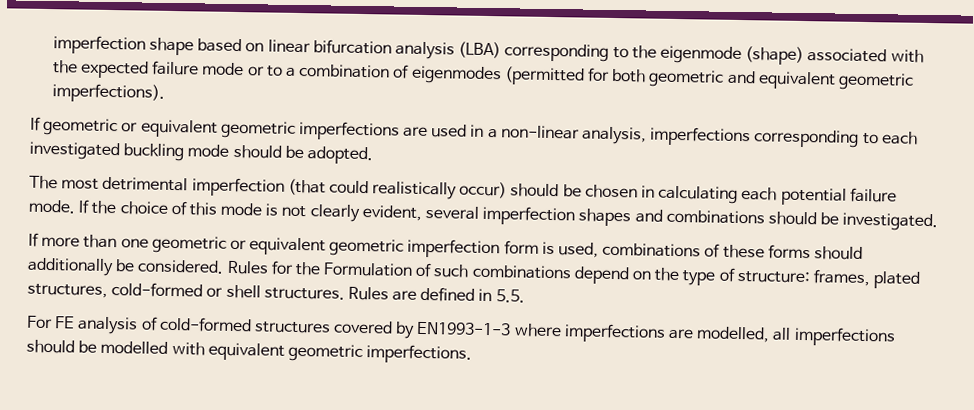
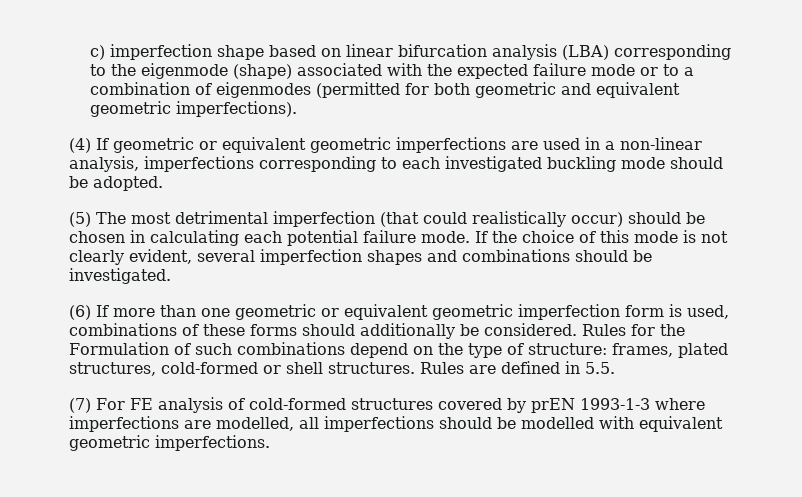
- imperfection shape based on linear bifurcation analysis (LBA) corresponding to the eigenmode (shape) associated with the expected failure mode or to a combination of eigenmodes (permitted for both geometric and equivalent geometric imperfections).
+ c) imperfection shape based on linear bifurcation analysis (LBA) corresponding to the eigenmode (shape) associated with the expected failure mode or to a combination of eigenmodes (permitted for both geometric and equivalent geometric imperfections).
- If geometric or equivalent geometric imperfections are used in a non-linear analysis, imperfections corresponding to each investigated buckling mode should be adopted.
+ (4) If geometric or equivalent geometric imperfections are used in a non-linear analysis, imperfections corresponding to each investigated buckling mode should be adopted.
- The most detrimental imperfection (that could realistically occur) should be chosen in calculating each potential failure mode.
+ (5) The most detrimental imperfection (that could realistically occur) should be chosen in calculating each potential failure mode.
- If more than one geometric or equivalent geometric imperfection form is used, combinations of these forms should additionally be considered.
+ (6) If more than one geometric or equivalent geometric imperfection form is used, combinations of these forms should additionally be considered.
- For FE analysis of cold-formed structures covered by EN1993-1-3 where imperfections are modelled, all imperfections should be modelled with equivalent geometric imperfections.
+ (7) For FE analysis of cold-formed structures covered by prEN 1993-1-3 where imperfections are modelled, all imperfections should be modelled with equivalent geometric imperfections.

